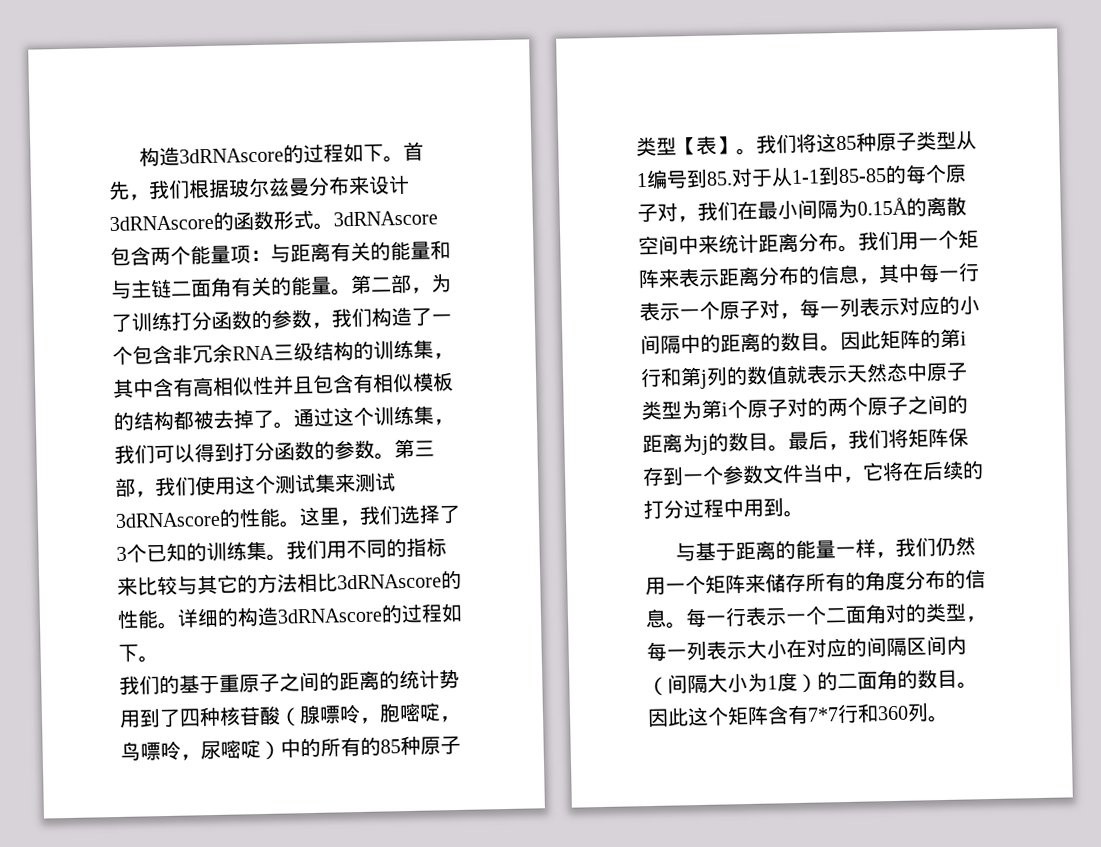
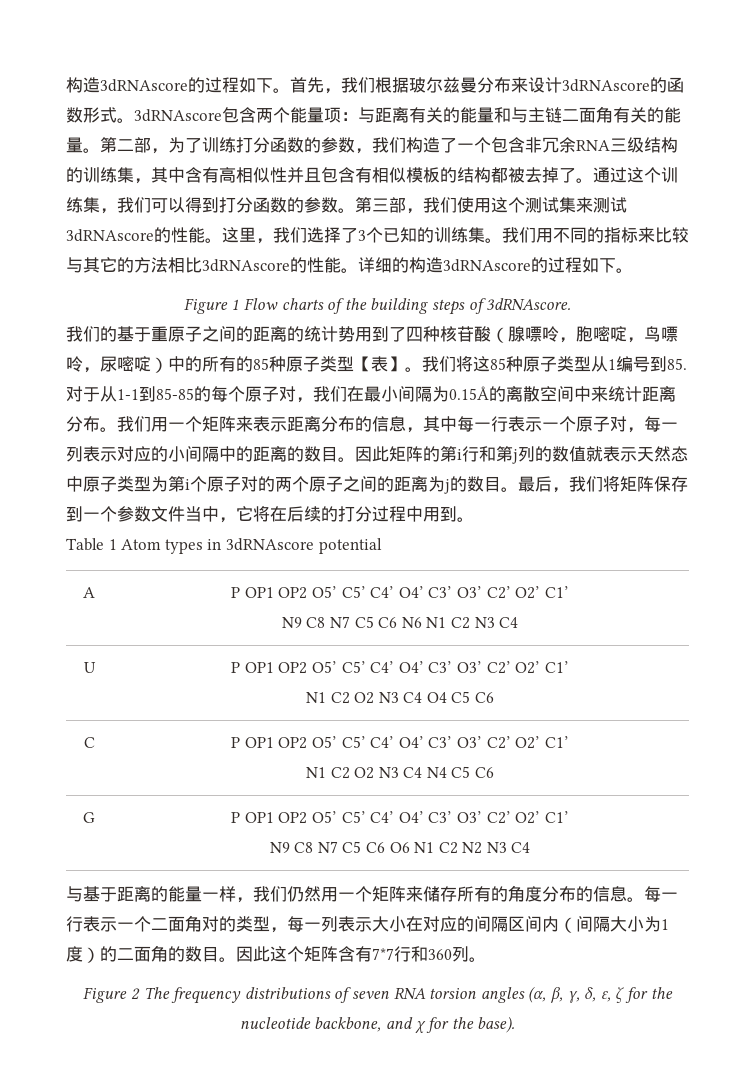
+ Figure 1 Flow charts of the building steps of 3dRNAscore.
+ Table 1 Atom types in 3dRNAscore potential
+ A | P OP1 OP2 O5’ C5’ C4’ O4’ C3’ O3’ C2’ O2’ C1’
+ N9 C8 N7 C5 C6 N6 N1 C2 N3 C4
+ U | P OP1 OP2 O5’ C5’ C4’ O4’ C3’ O3’ C2’ O2’ C1’
+ N1 C2 O2 N3 C4 O4 C5 C6
+ C | P OP1 OP2 O5’ C5’ C4’ O4’ C3’ O3’ C2’ O2’ C1’
+ N1 C2 O2 N3 C4 N4 C5 C6
+ G | P OP1 OP2 O5’ C5’ C4’ O4’ C3’ O3’ C2’ O2’ C1’
+ N9 C8 N7 C5 C6 O6 N1 C2 N2 N3 C4
+ Figure 2 The frequency distributions of seven RNA torsion angles (α, β, γ, δ, ε, ζ for the nucleotide backbone, and χ for the base).

